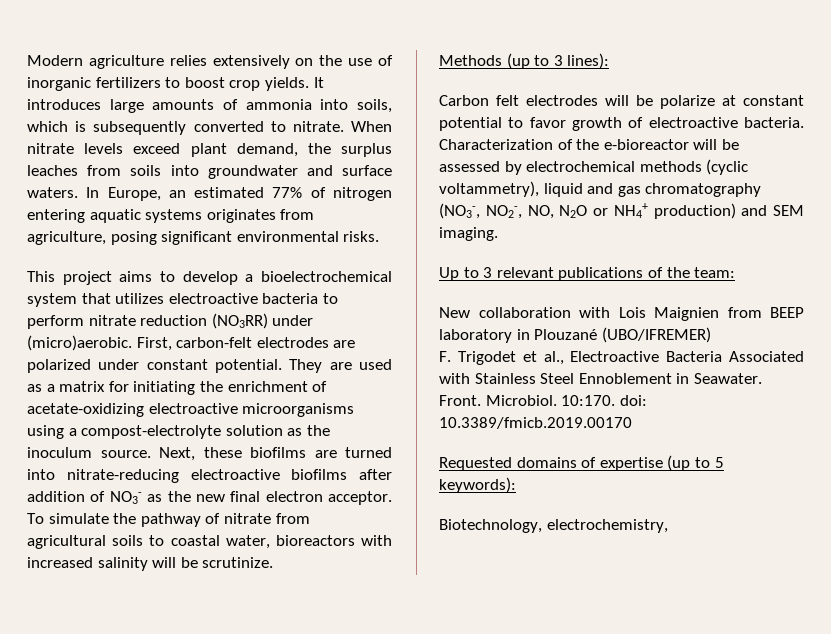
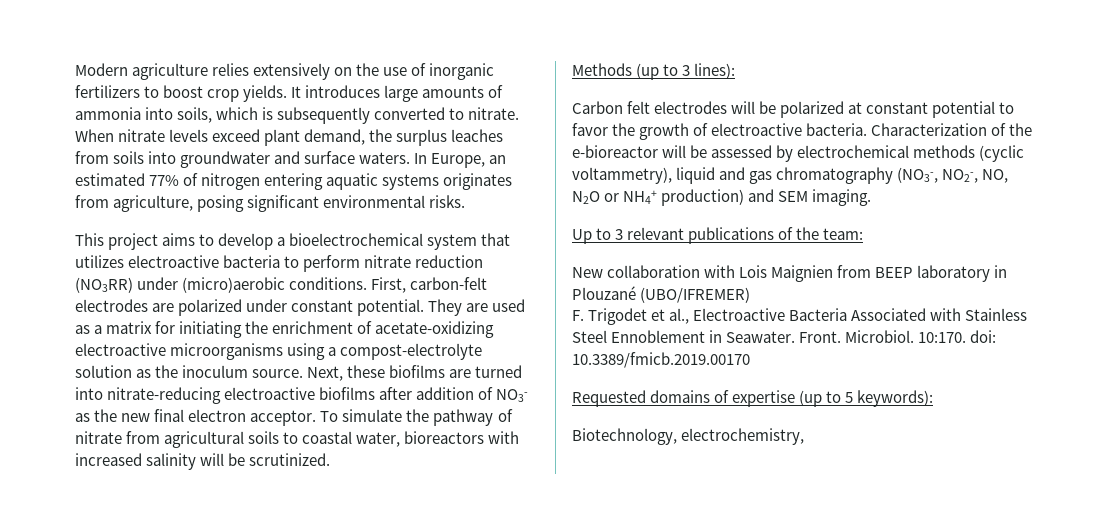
- This project aims to develop a bioelectrochemical system that utilizes electroactive bacteria to perform nitrate reduction (NO3RR) under (micro)aerobic.
+ This project aims to develop a bioelectrochemical system that utilizes electroactive bacteria to perform nitrate reduction (NO3RR) under (micro)aerobic conditions.
- To simulate the pathway of nitrate from agricultural soils to coastal water, bioreactors with increased salinity will be scrutinize.
+ To simulate the pathway of nitrate from agricultural soils to coastal water, bioreactors with increased salinity will be scrutinized.
- Carbon felt electrodes will be polarize at constant potential to favor growth of electroactive bacteria.
+ Carbon felt electrodes will be polarized at constant potential to favor the growth of electroactive bacteria.

